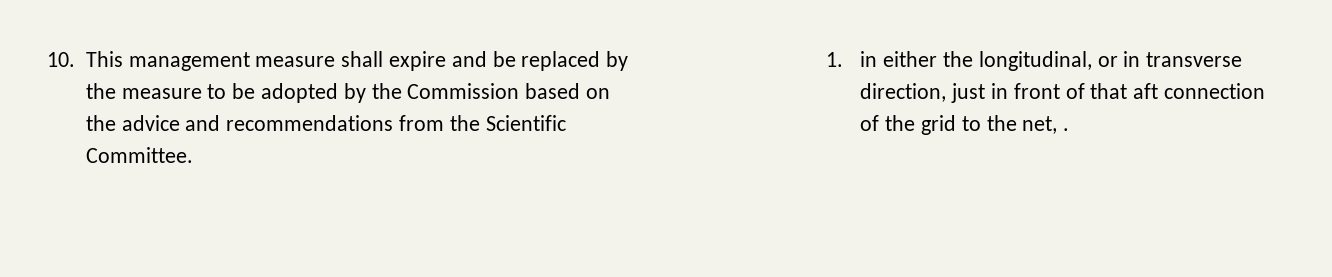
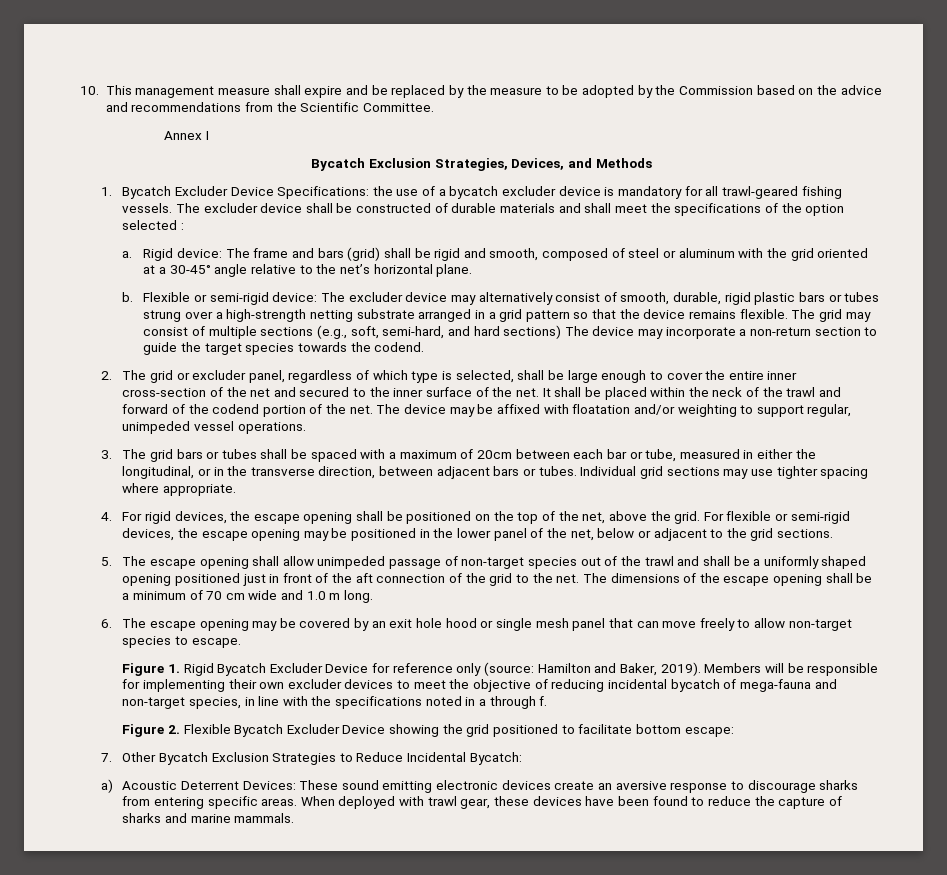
- 1. in either the longitudinal, or in transverse direction, just in front of that aft connection of the grid to the net, .
+ Annex I
+ Bycatch Exclusion Strategies, Devices, and Methods
+ 1. Bycatch Excluder Device Specifications: the use of a bycatch excluder device is mandatory for all trawl-geared fishing vessels. The excluder device shall be constructed of durable materials and shall meet the specifications of the option selected :
+ a. Rigid device: The frame and bars (grid) shall be rigid and smooth, composed of steel or aluminum with the grid oriented at a 30-45° angle relative to the net’s horizontal plane.
+ b. Flexible or semi-rigid device: The excluder device may alternatively consist of smooth, durable, rigid plastic bars or tubes strung over a high-strength netting substrate arranged in a grid pattern so that the device remains flexible. The grid may consist of multiple sections (e.g., soft, semi-hard, and hard sections) The device may incorporate a non-return section to guide the target species towards the codend.
+ 2. The grid or excluder panel, regardless of which type is selected, shall be large enough to cover the entire inner cross-section of the net and secured to the inner surface of the net. It shall be placed within the neck of the trawl and forward of the codend portion of the net. The device may be affixed with floatation and/or weighting to support regular, unimpeded vessel operations.
+ 3. The grid bars or tubes shall be spaced with a maximum of 20cm between each bar or tube, measured in either the longitudinal, or in the transverse direction, between adjacent bars or tubes. Individual grid sections may use tighter spacing where appropriate.
+ 4. For rigid devices, the escape opening shall be positioned on the top of the net, above the grid. For flexible or semi-rigid devices, the escape opening may be positioned in the lower panel of the net, below or adjacent to the grid sections.
+ 5. The escape opening shall allow unimpeded passage of non-target species out of the trawl and shall be a uniformly shaped opening positioned just in front of the aft connection of the grid to the net. The dimensions of the escape opening shall be a minimum of 70 cm wide and 1.0 m long.
+ 6. The escape opening may be covered by an exit hole hood or single mesh panel that can move freely to allow non-target species to escape.
+ Figure 1. Rigid Bycatch Excluder Device for reference only (source: Hamilton and Baker, 2019). Members will be responsible for implementing their own excluder devices to meet the objective of reducing incidental bycatch of mega-fauna and non-target species, in line with the specifications noted in a through f.
+ Figure 2. Flexible Bycatch Excluder Device showing the grid positioned to facilitate bottom escape:
+ 7. Other Bycatch Exclusion Strategies to Reduce Incidental Bycatch:
+ a) Acoustic Deterrent Devices: These sound emitting electronic devices create an aversive response to discourage sharks from entering specific areas. When deployed with trawl gear, these devices have been found to reduce the capture of sharks and marine mammals.

